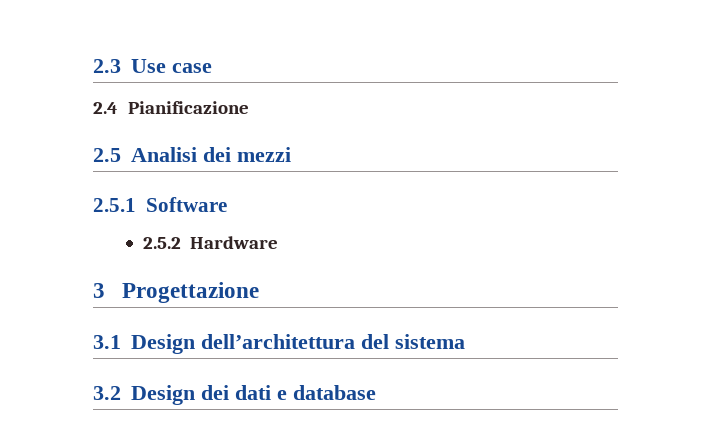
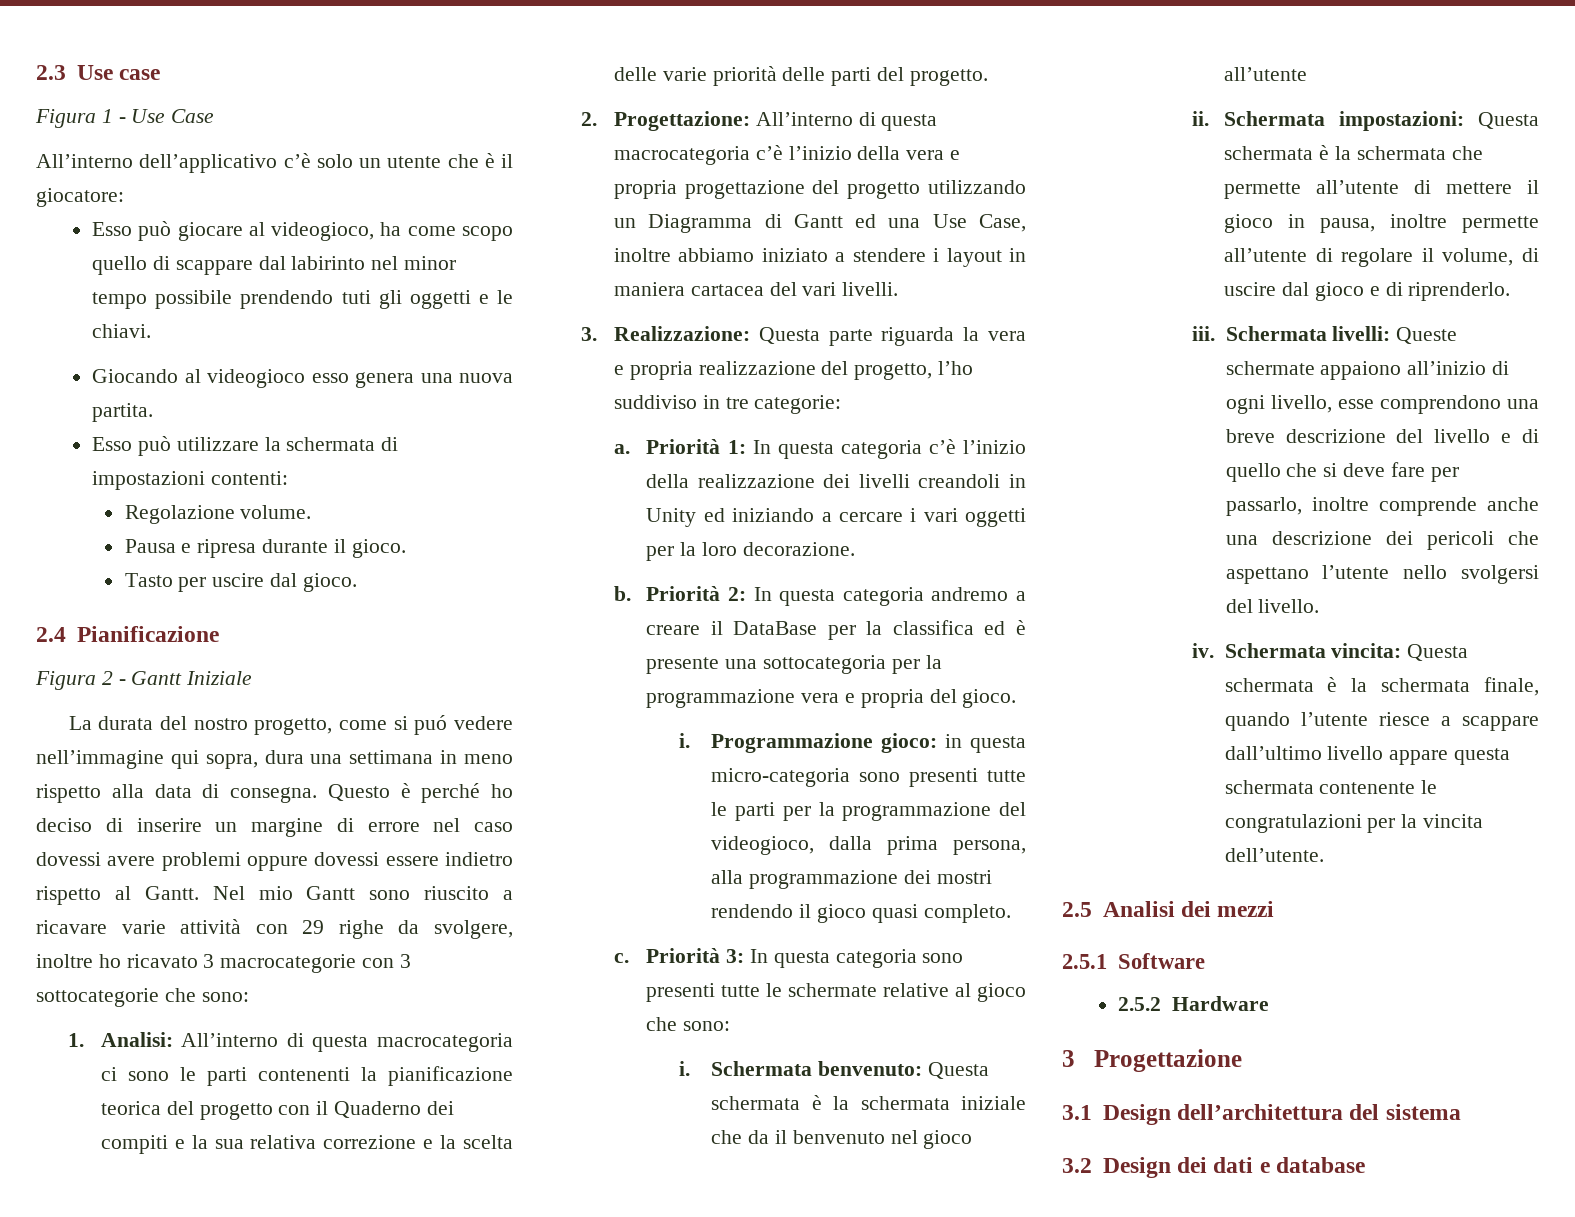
+ Figura 1 - Use Case
+ All’interno dell’applicativo c’è solo un utente che è il giocatore:
+ Esso può giocare al videogioco, ha come scopo quello di scappare dal labirinto nel minor tempo possibile prendendo tuti gli oggetti e le chiavi.
+ Giocando al videogioco esso genera una nuova partita.
+ Esso può utilizzare la schermata di impostazioni contenti:
+ Regolazione volume.
+ Pausa e ripresa durante il gioco.
+ Tasto per uscire dal gioco.
  2.4 Pianificazione
+ Figura 2 - Gantt Iniziale
+ La durata del nostro progetto, come si puó vedere nell’immagine qui sopra, dura una settimana in meno rispetto alla data di consegna. Questo è perché ho deciso di inserire un margine di errore nel caso dovessi avere problemi oppure dovessi essere indietro rispetto al Gantt. Nel mio Gantt sono riuscito a ricavare varie attività con 29 righe da svolgere, inoltre ho ricavato 3 macrocategorie con 3 sottocategorie che sono:
+ 1. Analisi: All’interno di questa macrocategoria ci sono le parti contenenti la pianificazione teorica del progetto con il Quaderno dei compiti e la sua relativa correzione e la scelta delle varie priorità delle parti del progetto.
+ 2. Progettazione: All’interno di questa macrocategoria c’è l’inizio della vera e propria progettazione del progetto utilizzando un Diagramma di Gantt ed una Use Case, inoltre abbiamo iniziato a stendere i layout in maniera cartacea del vari livelli.
+ 3. Realizzazione: Questa parte riguarda la vera e propria realizzazione del progetto, l’ho suddiviso in tre categorie:
+ a. Priorità 1: In questa categoria c’è l’inizio della realizzazione dei livelli creandoli in Unity ed iniziando a cercare i vari oggetti per la loro decorazione.
+ b. Priorità 2: In questa categoria andremo a creare il DataBase per la classifica ed è presente una sottocategoria per la programmazione vera e propria del gioco.
+ i. Programmazione gioco: in questa micro-categoria sono presenti tutte le parti per la programmazione del videogioco, dalla prima persona, alla programmazione dei mostri rendendo il gioco quasi completo.
+ c. Priorità 3: In questa categoria sono presenti tutte le schermate relative al gioco che sono:
+ i. Schermata benvenuto: Questa schermata è la schermata iniziale che da il benvenuto nel gioco all’utente
+ ii. Schermata impostazioni: Questa schermata è la schermata che permette all’utente di mettere il gioco in pausa, inoltre permette all’utente di regolare il volume, di uscire dal gioco e di riprenderlo.
+ iii. Schermata livelli: Queste schermate appaiono all’inizio di ogni livello, esse comprendono una breve descrizione del livello e di quello che si deve fare per passarlo, inoltre comprende anche una descrizione dei pericoli che aspettano l’utente nello svolgersi del livello.
+ iv. Schermata vincita: Questa schermata è la schermata finale, quando l’utente riesce a scappare dall’ultimo livello appare questa schermata contenente le congratulazioni per la vincita dell’utente.

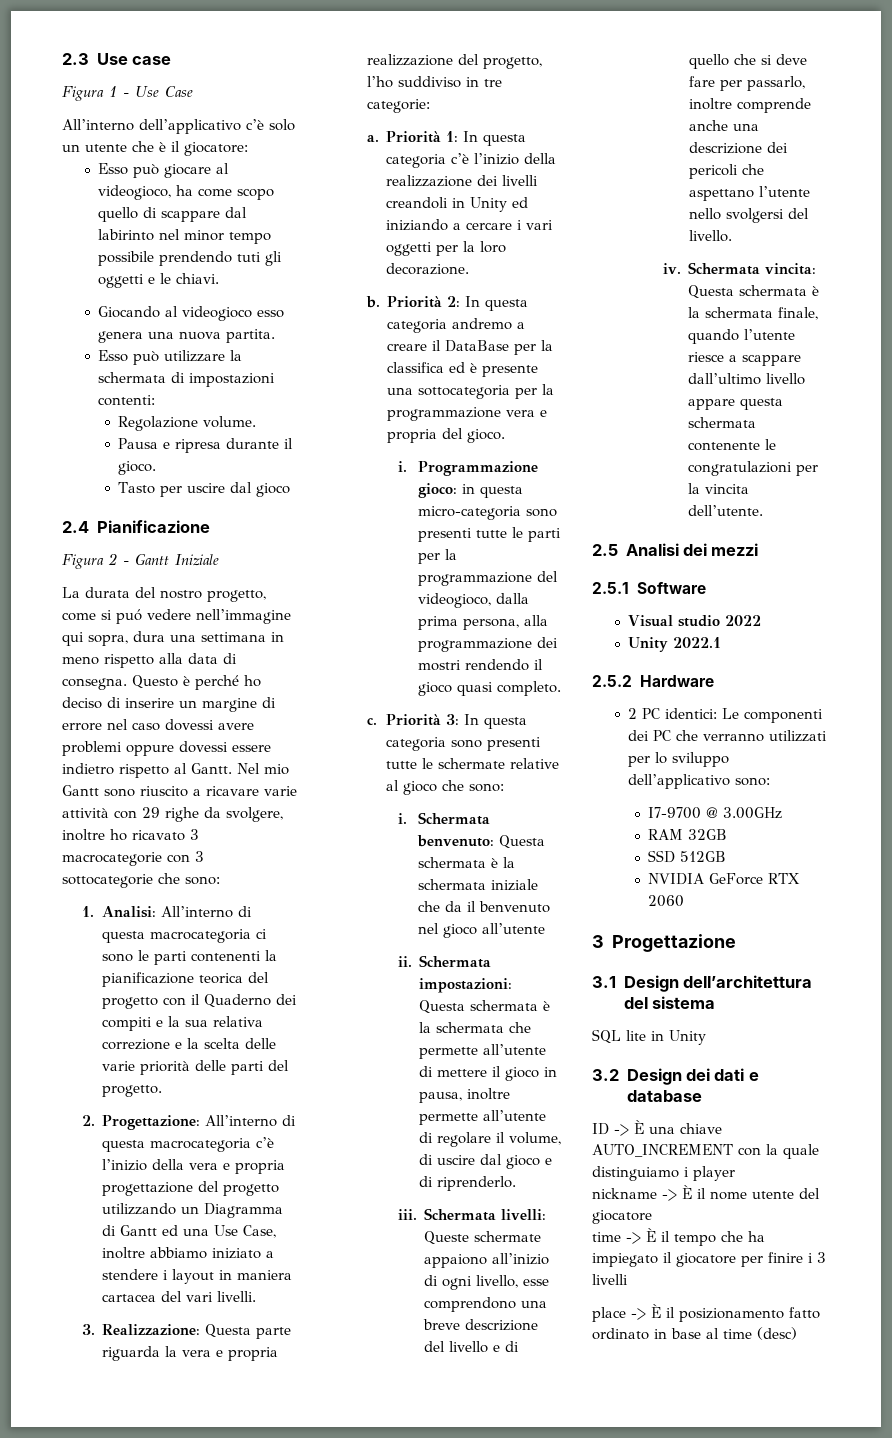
- Tasto per uscire dal gioco.
+ Tasto per uscire dal gioco
+ Visual studio 2022
+ Unity 2022.1
  2.5.2 Hardware
+ 2 PC identici: Le componenti dei PC che verranno utilizzati per lo sviluppo dell’applicativo sono:
+ I7-9700 @ 3.00GHz
+ RAM 32GB
+ SSD 512GB
+ NVIDIA GeForce RTX 2060
+ SQL lite in Unity
+ ID -> È una chiave AUTO_INCREMENT con la quale distinguiamo i player
+ nickname -> È il nome utente del giocatore
+ time -> È il tempo che ha impiegato il giocatore per finire i 3 livelli
+ place -> È il posizionamento fatto ordinato in base al time (desc)

